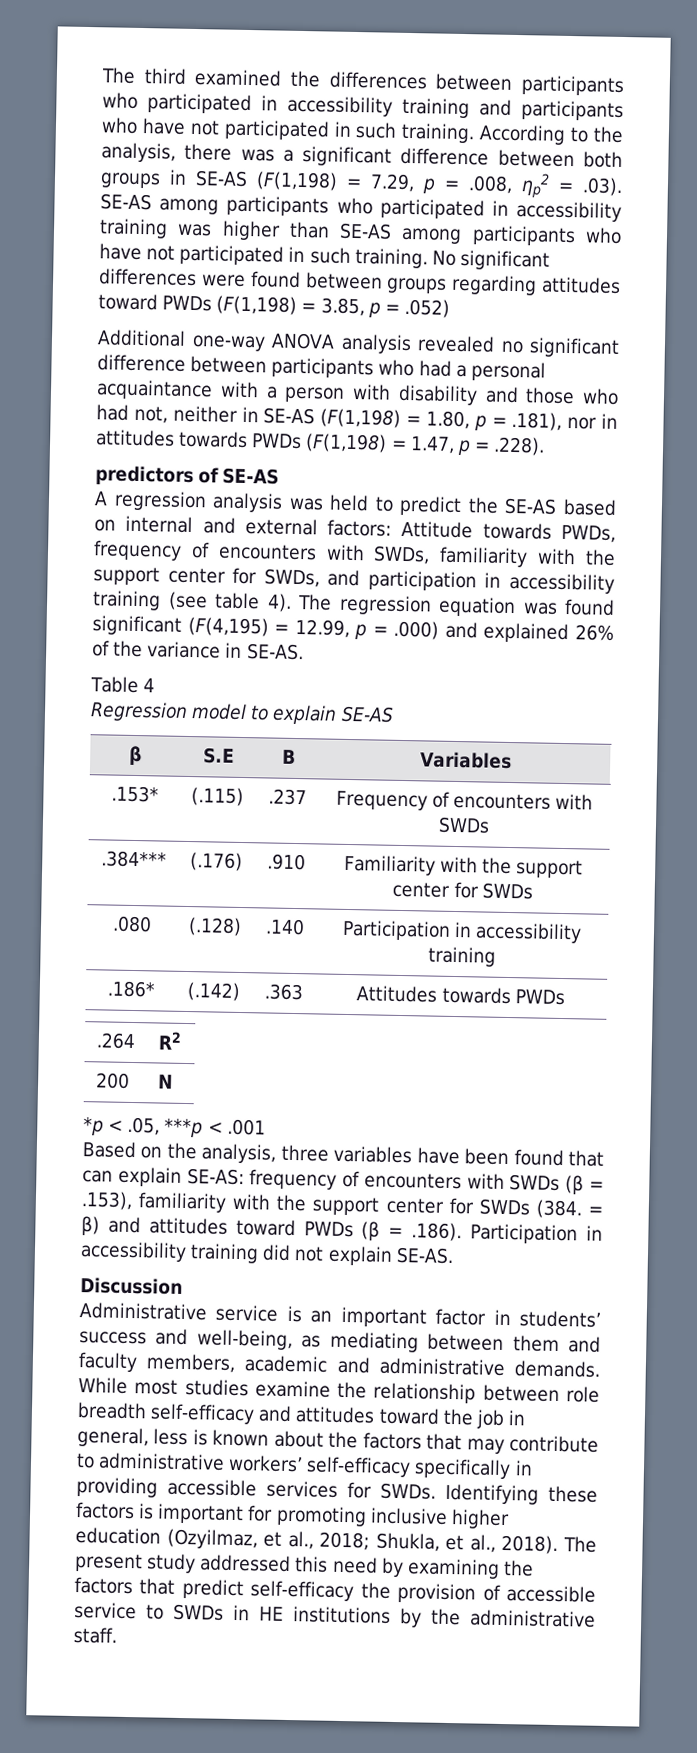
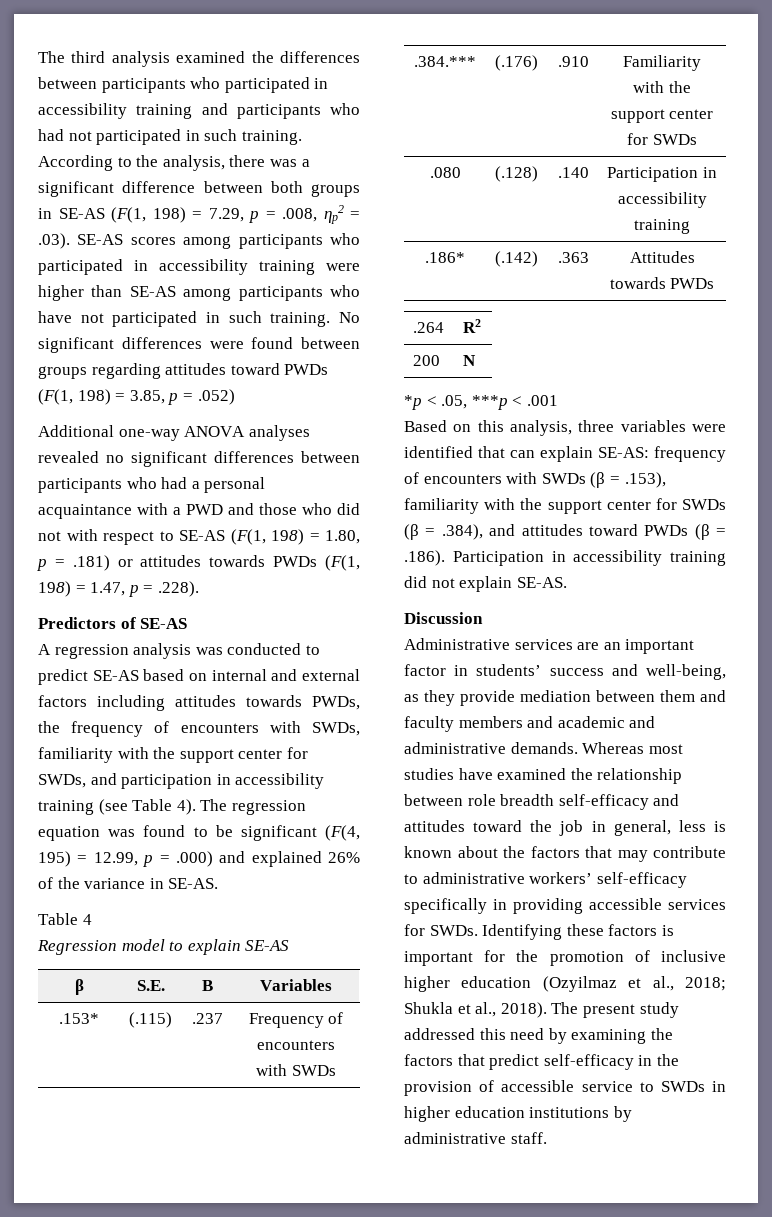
- The third examined the differences between participants who participated in accessibility training and participants who have not participated in such training.
+ The third analysis examined the differences between participants who participated in accessibility training and participants who had not participated in such training.
- According to the analysis, there was a significant difference between both groups in SE-AS (F(1,198) = 7.29, p = .008, ηp2 = .03). SE-AS among participants who participated in accessibility training was higher than SE-AS among participants who have not participated in such training.
+ According to the analysis, there was a significant difference between both groups in SE-AS (F(1, 198) = 7.29, p = .008, ηp2 = .03). SE-AS scores among participants who participated in accessibility training were higher than SE-AS among participants who have not participated in such training.
- No significant differences were found between groups regarding attitudes toward PWDs (F(1,198) = 3.85, p = .052)
+ No significant differences were found between groups regarding attitudes toward PWDs (F(1, 198) = 3.85, p = .052)
- Additional one-way ANOVA analysis revealed no significant difference between participants who had a personal acquaintance with a person with disability and those who had not, neither in SE-AS (F(1,198) = 1.80, p = .181), nor in attitudes towards PWDs (F(1,198) = 1.47, p = .228).
+ Additional one-way ANOVA analyses revealed no significant differences between participants who had a personal acquaintance with a PWD and those who did not with respect to SE-AS (F(1, 198) = 1.80, p = .181) or attitudes towards PWDs (F(1, 198) = 1.47, p = .228).
- predictors of SE-AS
+ Predictors of SE-AS
- A regression analysis was held to predict the SE-AS based on internal and external factors: Attitude towards PWDs, frequency of encounters with SWDs, familiarity with the support center for SWDs, and participation in accessibility training (see table 4).
+ A regression analysis was conducted to predict SE-AS based on internal and external factors including attitudes towards PWDs, the frequency of encounters with SWDs, familiarity with the support center for SWDs, and participation in accessibility training (see Table 4).
- The regression equation was found significant (F(4,195) = 12.99, p = .000) and explained 26% of the variance in SE-AS.
+ The regression equation was found to be significant (F(4, 195) = 12.99, p = .000) and explained 26% of the variance in SE-AS.
- β | S.E | B | Variables
+ β | S.E. | B | Variables
- .384*** | (.176) | .910 | Familiarity with the support center for SWDs
+ .384.*** | (.176) | .910 | Familiarity with the support center for SWDs
- Based on the analysis, three variables have been found that can explain SE-AS: frequency of encounters with SWDs (β = .153), familiarity with the support center for SWDs (384. = β) and attitudes toward PWDs (β = .186). Participation in accessibility training did not explain SE-AS.
+ Based on this analysis, three variables were identified that can explain SE-AS: frequency of encounters with SWDs (β = .153), familiarity with the support center for SWDs (β = .384), and attitudes toward PWDs (β = .186). Participation in accessibility training did not explain SE-AS.
- Administrative service is an important factor in students’ success and well-being, as mediating between them and faculty members, academic and administrative demands.
+ Administrative services are an important factor in students’ success and well-being, as they provide mediation between them and faculty members and academic and administrative demands.
- While most studies examine the relationship between role breadth self-efficacy and attitudes toward the job in general, less is known about the factors that may contribute to administrative workers’ self-efficacy specifically in providing accessible services for SWDs.
+ Whereas most studies have examined the relationship between role breadth self-efficacy and attitudes toward the job in general, less is known about the factors that may contribute to administrative workers’ self-efficacy specifically in providing accessible services for SWDs.
- Identifying these factors is important for promoting inclusive higher education (Ozyilmaz, et al., 2018; Shukla, et al., 2018).
+ Identifying these factors is important for the promotion of inclusive higher education (Ozyilmaz et al., 2018; Shukla et al., 2018).
- The present study addressed this need by examining the factors that predict self-efficacy the provision of accessible service to SWDs in HE institutions by the administrative staff.
+ The present study addressed this need by examining the factors that predict self-efficacy in the provision of accessible service to SWDs in higher education institutions by administrative staff.

